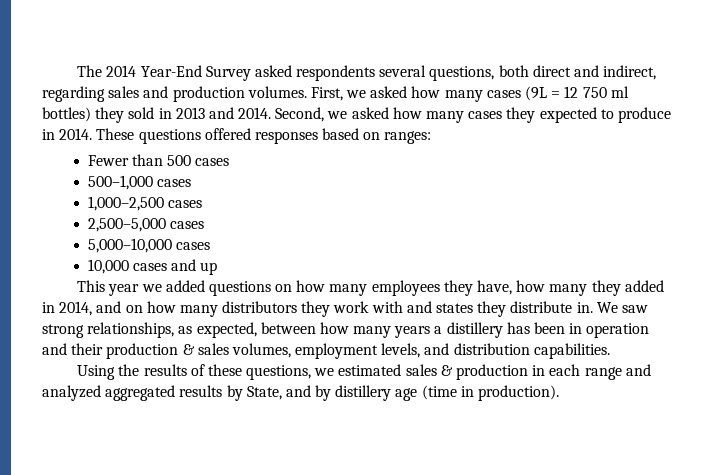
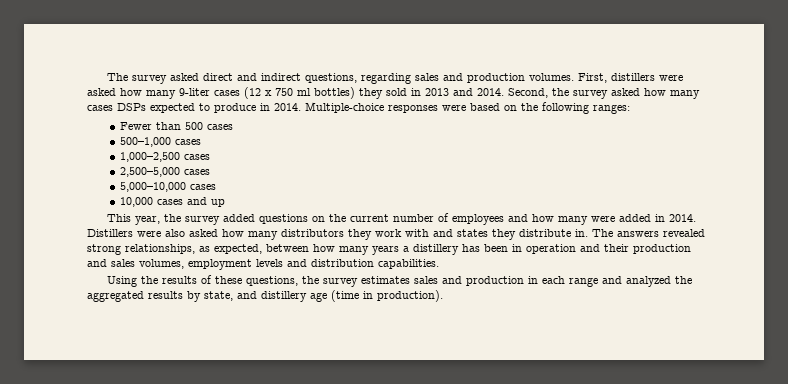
- The 2014 Year-End Survey asked respondents several questions, both direct and indirect, regarding sales and production volumes.
+ The survey asked direct and indirect questions, regarding sales and production volumes.
- First, we asked how many cases (9L = 12 750 ml bottles) they sold in 2013 and 2014.
+ First, distillers were asked how many 9-liter cases (12 x 750 ml bottles) they sold in 2013 and 2014.
- Second, we asked how many cases they expected to produce in 2014.
+ Second, the survey asked how many cases DSPs expected to produce in 2014.
- These questions offered responses based on ranges:
+ Multiple-choice responses were based on the following ranges:
- This year we added questions on how many employees they have, how many they added in 2014, and on how many distributors they work with and states they distribute in.
+ This year, the survey added questions on the current number of employees and how many were added in 2014. Distillers were also asked how many distributors they work with and states they distribute in.
- We saw strong relationships, as expected, between how many years a distillery has been in operation and their production & sales volumes, employment levels, and distribution capabilities.
+ The answers revealed strong relationships, as expected, between how many years a distillery has been in operation and their production and sales volumes, employment levels and distribution capabilities.
- Using the results of these questions, we estimated sales & production in each range and analyzed aggregated results by State, and by distillery age (time in production).
+ Using the results of these questions, the survey estimates sales and production in each range and analyzed the aggregated results by state, and distillery age (time in production).

